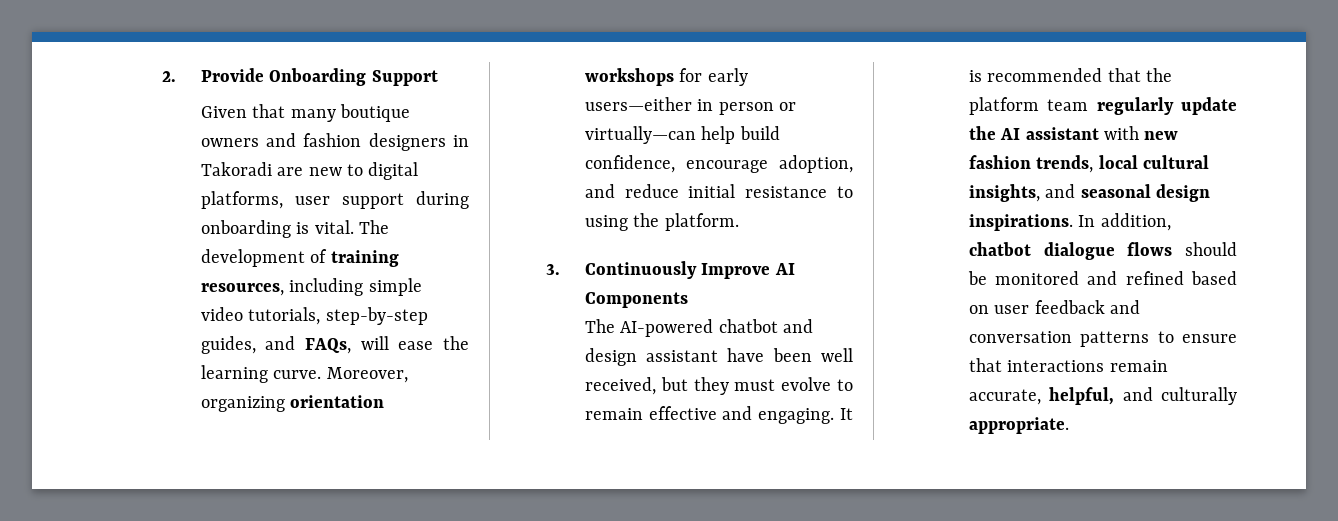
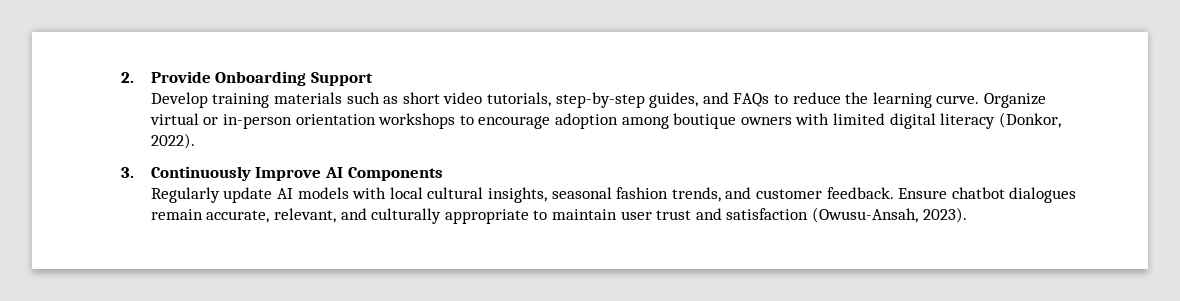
- Given that many boutique owners and fashion designers in Takoradi are new to digital platforms, user support during onboarding is vital. The development of training resources, including simple video tutorials, step-by-step guides, and FAQs, will ease the learning curve. Moreover, organizing orientation workshops for early users—either in person or virtually—can help build confidence, encourage adoption, and reduce initial resistance to using the platform.
+ Develop training materials such as short video tutorials, step-by-step guides, and FAQs to reduce the learning curve. Organize virtual or in-person orientation workshops to encourage adoption among boutique owners with limited digital literacy (Donkor, 2022).
- The AI-powered chatbot and design assistant have been well received, but they must evolve to remain effective and engaging. It is recommended that the platform team regularly update the AI assistant with new fashion trends, local cultural insights, and seasonal design inspirations. In addition, chatbot dialogue flows should be monitored and refined based on user feedback and conversation patterns to ensure that interactions remain accurate, helpful, and culturally appropriate.
+ Regularly update AI models with local cultural insights, seasonal fashion trends, and customer feedback. Ensure chatbot dialogues remain accurate, relevant, and culturally appropriate to maintain user trust and satisfaction (Owusu-Ansah, 2023).

